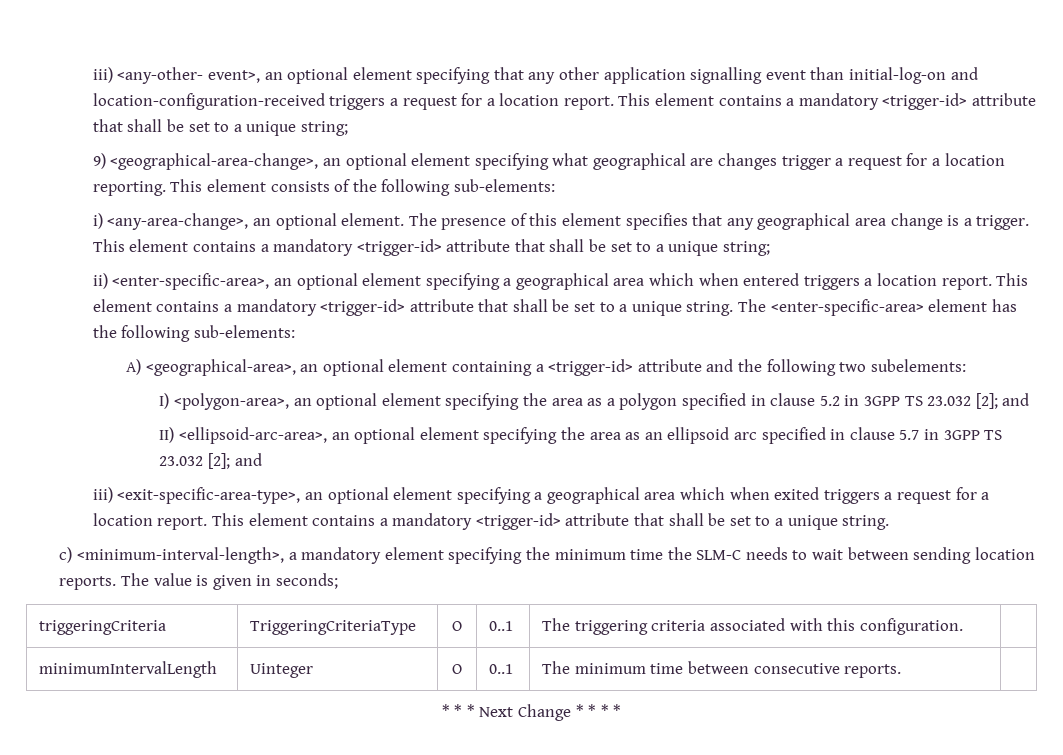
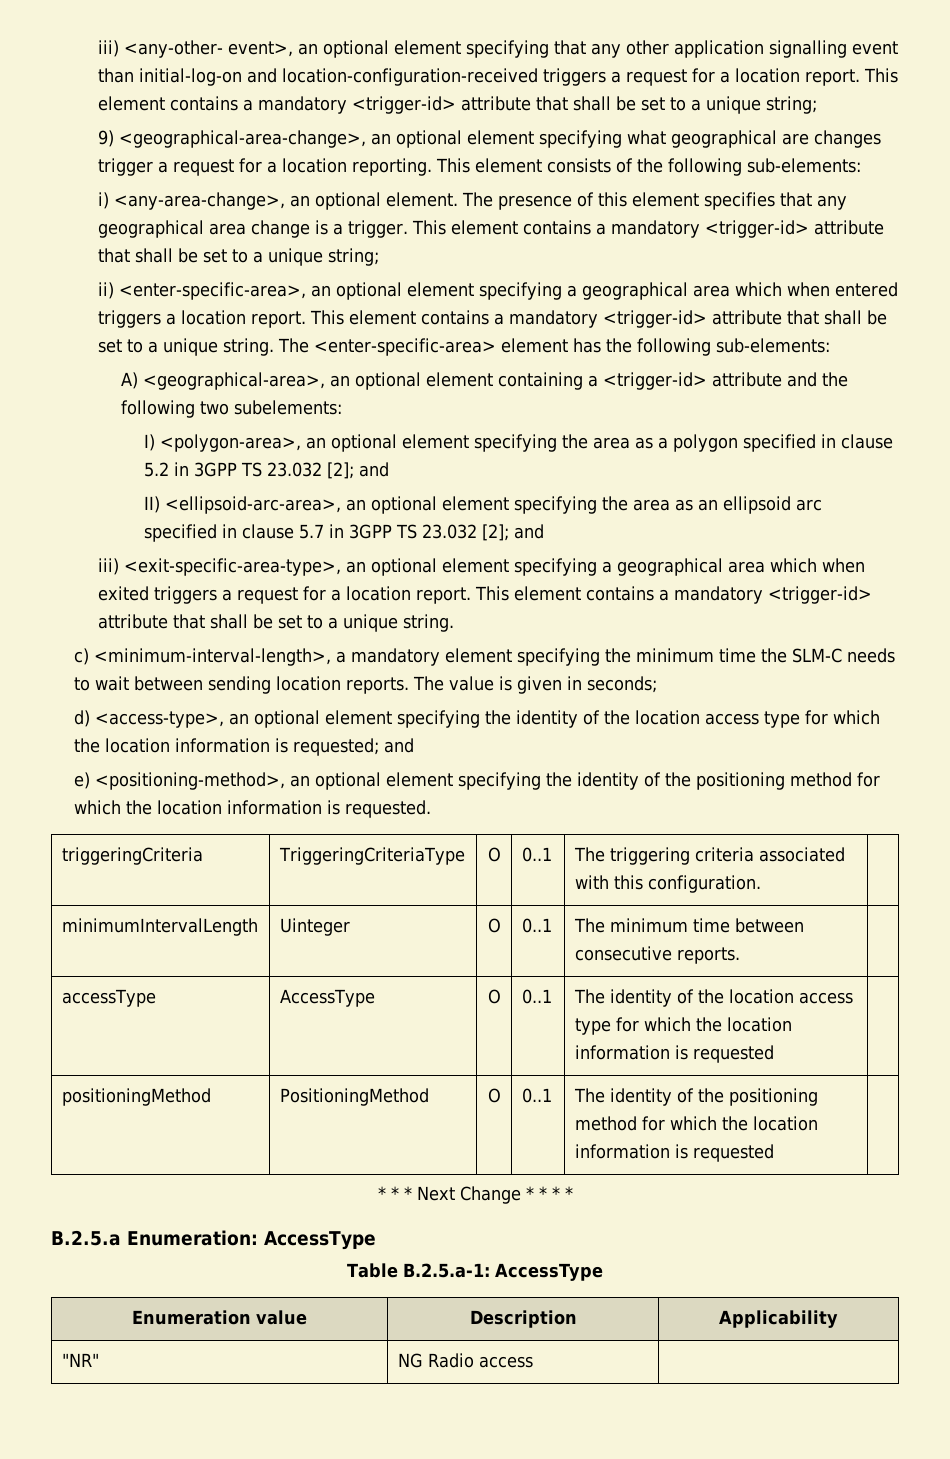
+ d) <access-type>, an optional element specifying the identity of the location access type for which the location information is requested; and
+ e) <positioning-method>, an optional element specifying the identity of the positioning method for which the location information is requested.
+ accessType | AccessType | O | 0..1 | The identity of the location access type for which the location information is requested |
+ positioningMethod | PositioningMethod | O | 0..1 | The identity of the positioning method for which the location information is requested |
+ B.2.5.a Enumeration: AccessType
+ Table B.2.5.a-1: AccessType
+ Enumeration value | Description | Applicability
+ "NR" | NG Radio access |

